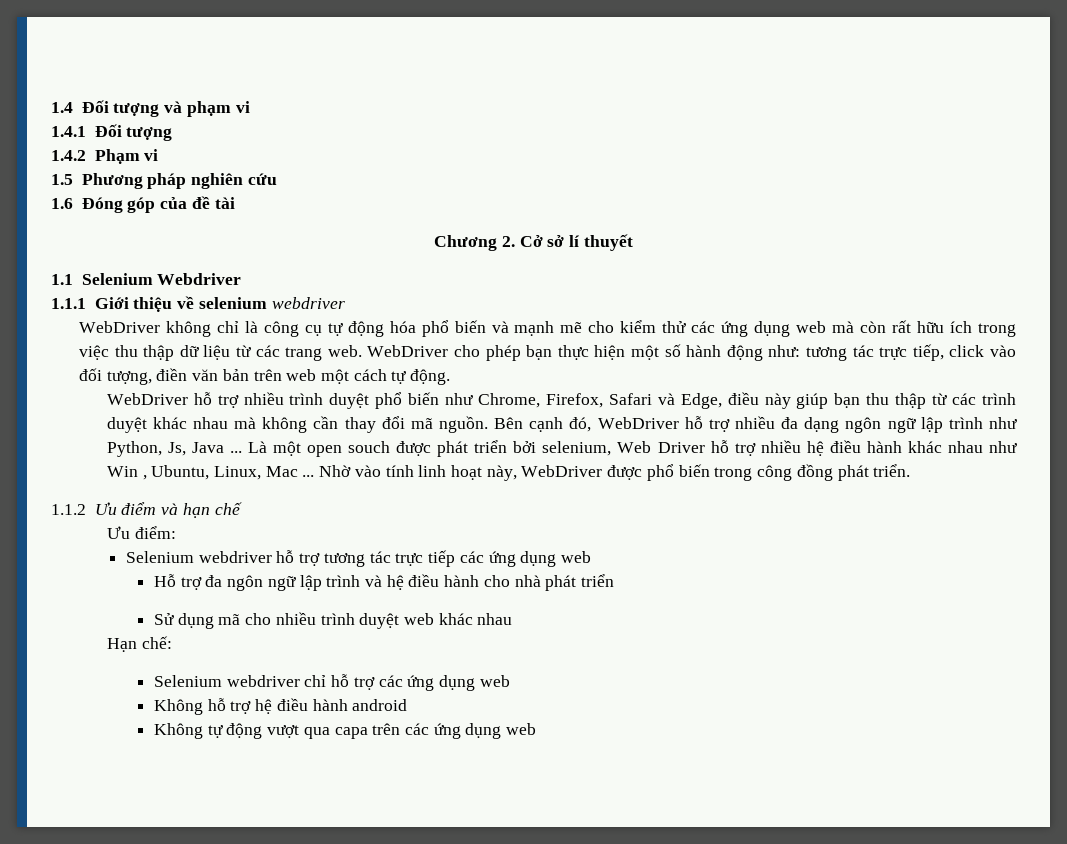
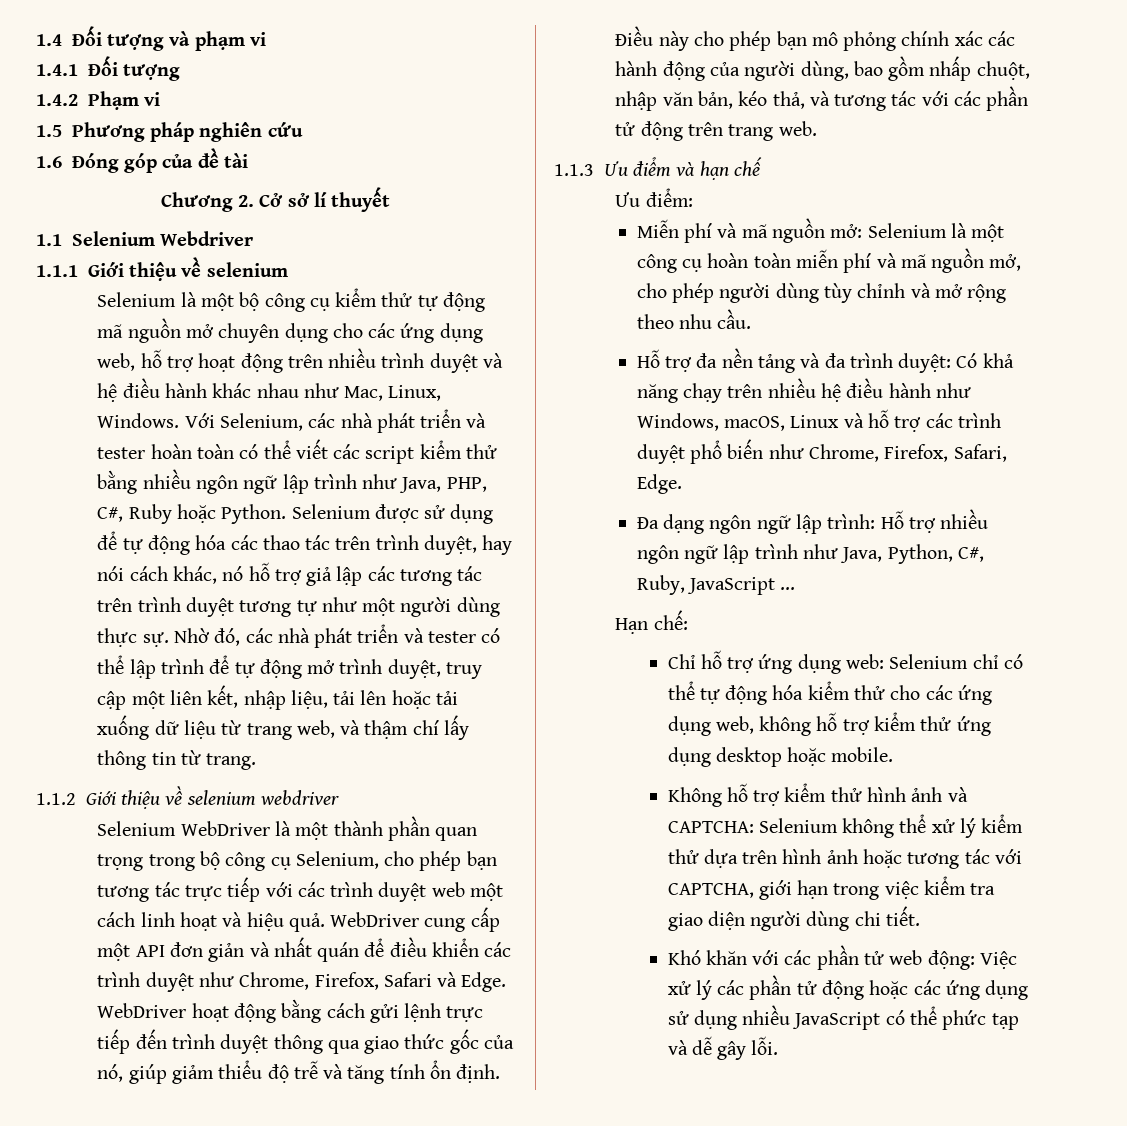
- 1.1.1 Giới thiệu về selenium webdriver
- WebDriver không chỉ là công cụ tự động hóa phổ biến và mạnh mẽ cho kiểm thử các ứng dụng web mà còn rất hữu ích trong việc thu thập dữ liệu từ các trang web. WebDriver cho phép bạn thực hiện một số hành động như: tương tác trực tiếp, click vào đối tượng, điền văn bản trên web một cách tự động.
- WebDriver hỗ trợ nhiều trình duyệt phổ biến như Chrome, Firefox, Safari và Edge, điều này giúp bạn thu thập từ các trình duyệt khác nhau mà không cần thay đổi mã nguồn. Bên cạnh đó, WebDriver hỗ trợ nhiều đa dạng ngôn ngữ lập trình như Python, Js, Java ... Là một open souch được phát triển bởi selenium, Web Driver hỗ trợ nhiều hệ điều hành khác nhau như Win , Ubuntu, Linux, Mac ... Nhờ vào tính linh hoạt này, WebDriver được phổ biến trong công đồng phát triển.
- 1.1.2 Ưu điểm và hạn chế
+ 1.1.1 Giới thiệu về selenium
+ Selenium là một bộ công cụ kiểm thử tự động mã nguồn mở chuyên dụng cho các ứng dụng web, hỗ trợ hoạt động trên nhiều trình duyệt và hệ điều hành khác nhau như Mac, Linux, Windows. Với Selenium, các nhà phát triển và tester hoàn toàn có thể viết các script kiểm thử bằng nhiều ngôn ngữ lập trình như Java, PHP, C#, Ruby hoặc Python. Selenium được sử dụng để tự động hóa các thao tác trên trình duyệt, hay nói cách khác, nó hỗ trợ giả lập các tương tác trên trình duyệt tương tự như một người dùng thực sự. Nhờ đó, các nhà phát triển và tester có thể lập trình để tự động mở trình duyệt, truy cập một liên kết, nhập liệu, tải lên hoặc tải xuống dữ liệu từ trang web, và thậm chí lấy thông tin từ trang.
+ 1.1.2 Giới thiệu về selenium webdriver
+ Selenium WebDriver là một thành phần quan trọng trong bộ công cụ Selenium, cho phép bạn tương tác trực tiếp với các trình duyệt web một cách linh hoạt và hiệu quả. WebDriver cung cấp một API đơn giản và nhất quán để điều khiển các trình duyệt như Chrome, Firefox, Safari và Edge. WebDriver hoạt động bằng cách gửi lệnh trực tiếp đến trình duyệt thông qua giao thức gốc của nó, giúp giảm thiểu độ trễ và tăng tính ổn định. Điều này cho phép bạn mô phỏng chính xác các hành động của người dùng, bao gồm nhấp chuột, nhập văn bản, kéo thả, và tương tác với các phần tử động trên trang web.
+ 1.1.3 Ưu điểm và hạn chế
- Selenium webdriver hỗ trợ tương tác trực tiếp các ứng dụng web
- Hỗ trợ đa ngôn ngữ lập trình và hệ điều hành cho nhà phát triển
- Sử dụng mã cho nhiều trình duyệt web khác nhau
+ Miễn phí và mã nguồn mở: Selenium là một công cụ hoàn toàn miễn phí và mã nguồn mở, cho phép người dùng tùy chỉnh và mở rộng theo nhu cầu.
+ Hỗ trợ đa nền tảng và đa trình duyệt: Có khả năng chạy trên nhiều hệ điều hành như Windows, macOS, Linux và hỗ trợ các trình duyệt phổ biến như Chrome, Firefox, Safari, Edge.
+ Đa dạng ngôn ngữ lập trình: Hỗ trợ nhiều ngôn ngữ lập trình như Java, Python, C#, Ruby, JavaScript ...
  Hạn chế:
- Selenium webdriver chỉ hỗ trợ các ứng dụng web
- Không hỗ trợ hệ điều hành android
- Không tự động vượt qua capa trên các ứng dụng web
+ Chỉ hỗ trợ ứng dụng web: Selenium chỉ có thể tự động hóa kiểm thử cho các ứng dụng web, không hỗ trợ kiểm thử ứng dụng desktop hoặc mobile.
+ Không hỗ trợ kiểm thử hình ảnh và CAPTCHA: Selenium không thể xử lý kiểm thử dựa trên hình ảnh hoặc tương tác với CAPTCHA, giới hạn trong việc kiểm tra giao diện người dùng chi tiết.
+ Khó khăn với các phần tử web động: Việc xử lý các phần tử động hoặc các ứng dụng sử dụng nhiều JavaScript có thể phức tạp và dễ gây lỗi.

